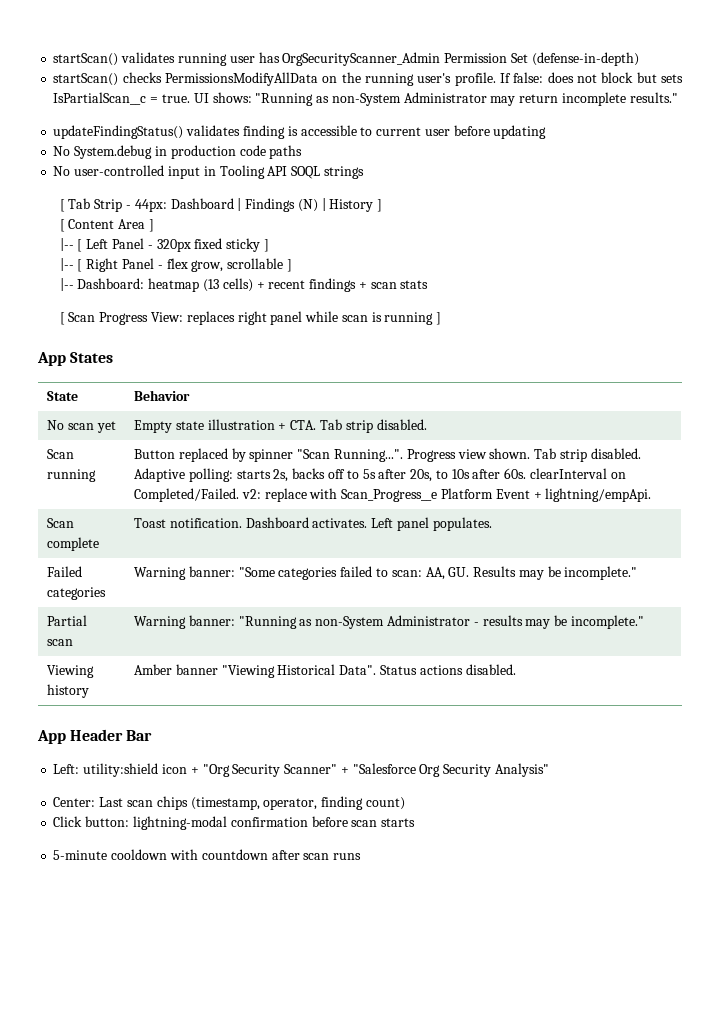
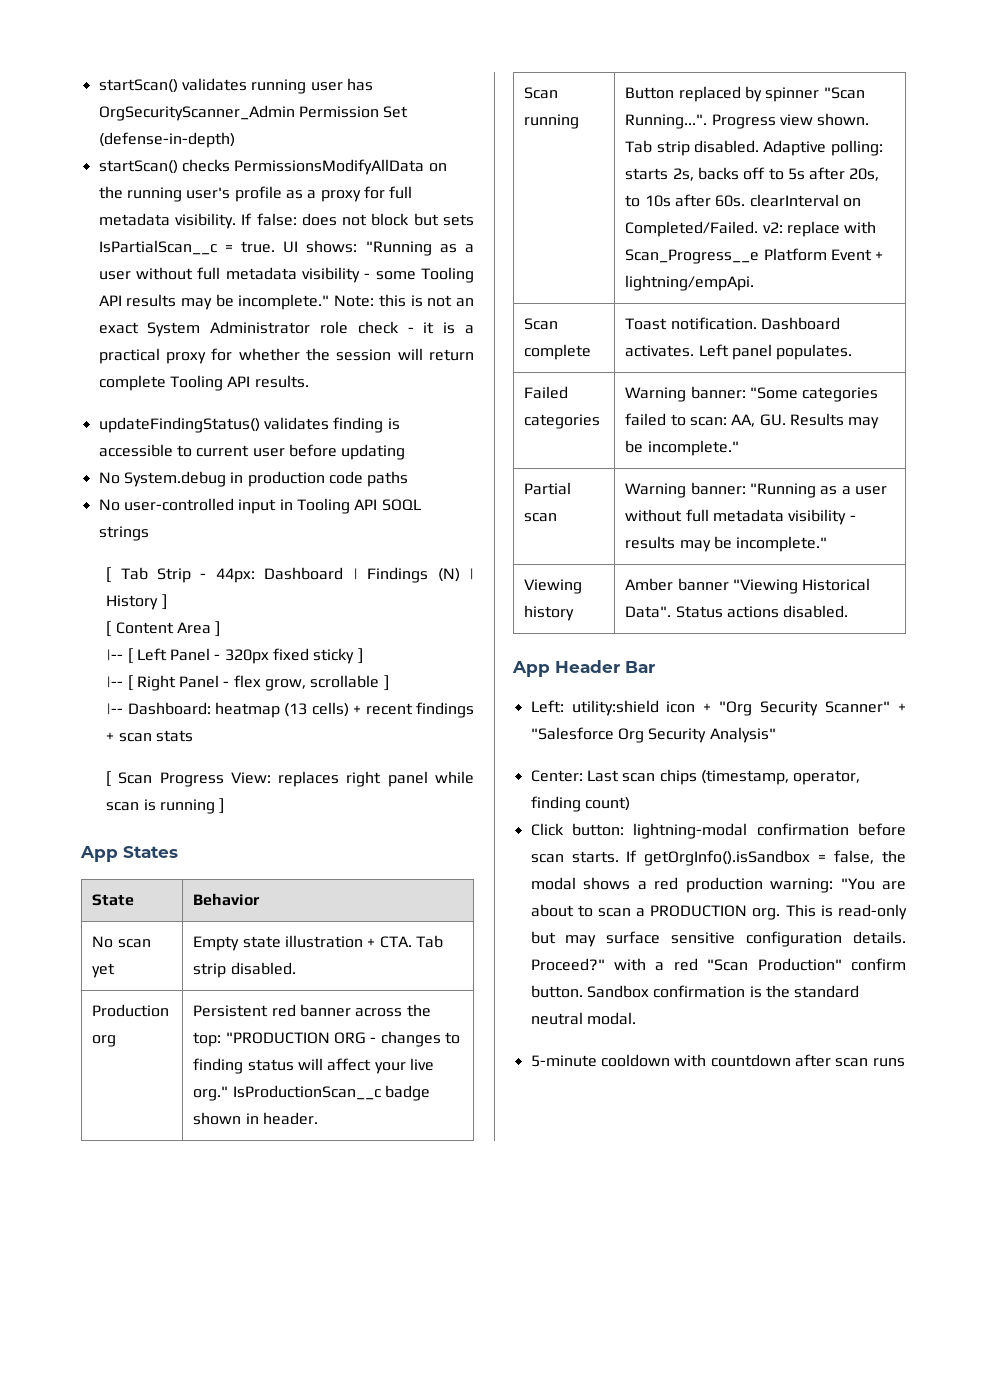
- startScan() checks PermissionsModifyAllData on the running user's profile.
+ startScan() checks PermissionsModifyAllData on the running user's profile as a proxy for full metadata visibility.
- UI shows: "Running as non-System Administrator may return incomplete results."
+ UI shows: "Running as a user without full metadata visibility - some Tooling API results may be incomplete." Note: this is not an exact System Administrator role check - it is a practical proxy for whether the session will return complete Tooling API results.
+ Production org | Persistent red banner across the top: "PRODUCTION ORG - changes to finding status will affect your live org." IsProductionScan__c badge shown in header.
- Partial scan | Warning banner: "Running as non-System Administrator - results may be incomplete."
+ Partial scan | Warning banner: "Running as a user without full metadata visibility - results may be incomplete."
- Click button: lightning-modal confirmation before scan starts
+ Click button: lightning-modal confirmation before scan starts. If getOrgInfo().isSandbox = false, the modal shows a red production warning: "You are about to scan a PRODUCTION org. This is read-only but may surface sensitive configuration details. Proceed?" with a red "Scan Production" confirm button. Sandbox confirmation is the standard neutral modal.

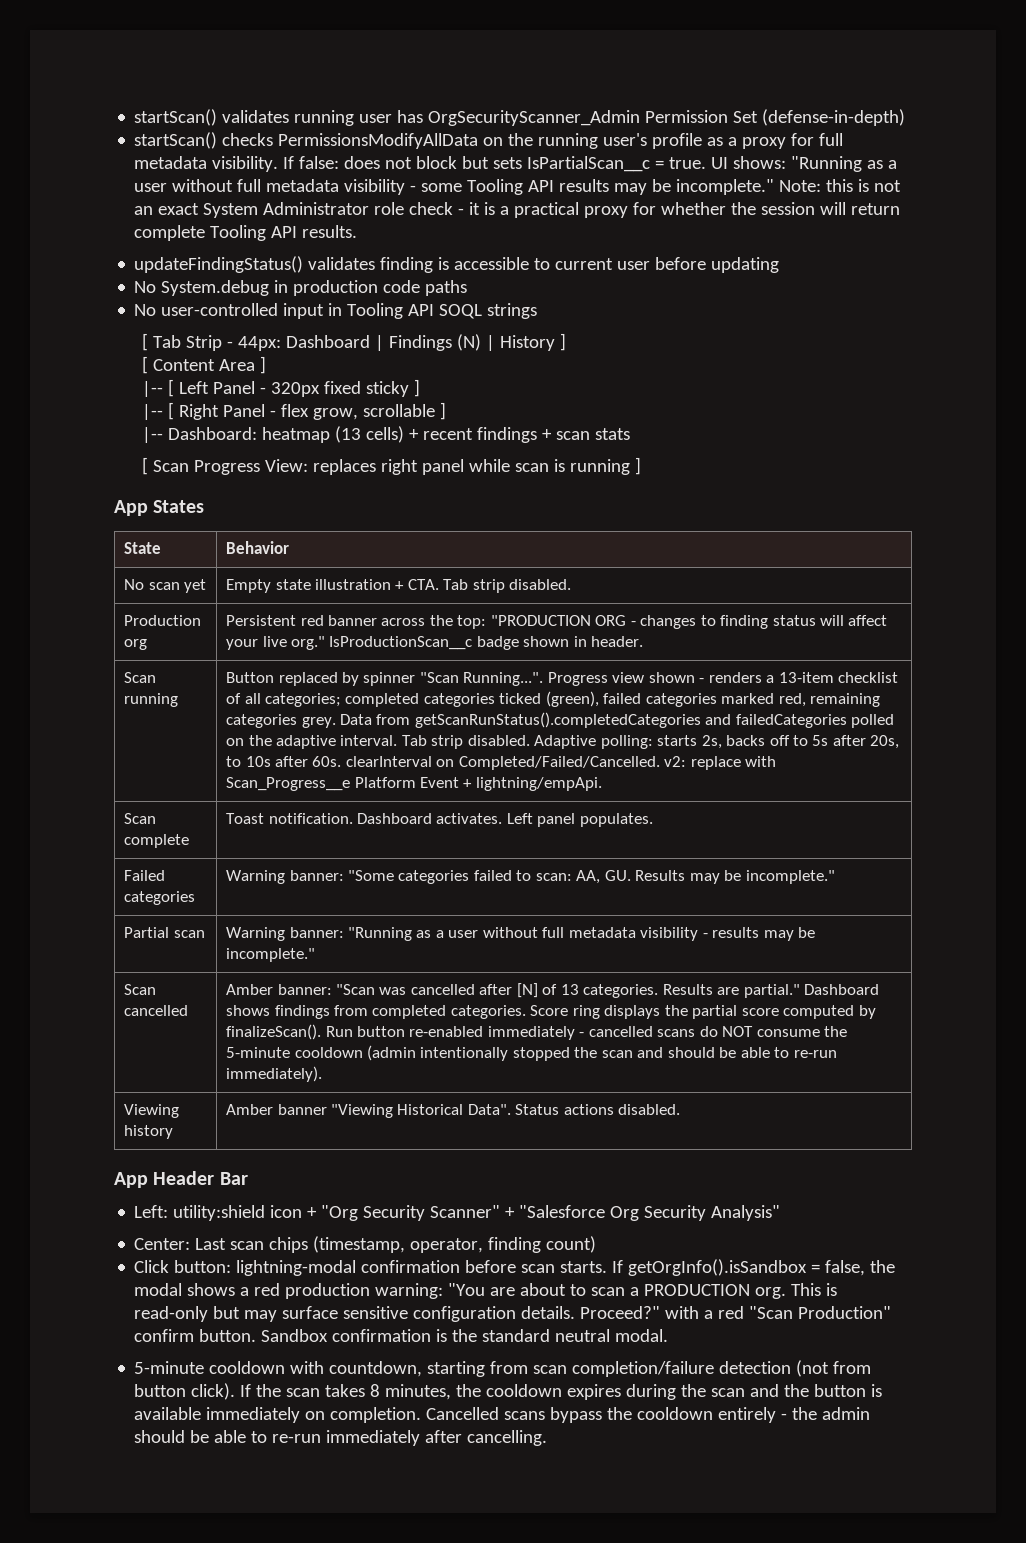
- Button replaced by spinner "Scan Running...". Progress view shown.
+ Button replaced by spinner "Scan Running...". Progress view shown - renders a 13-item checklist of all categories; completed categories ticked (green), failed categories marked red, remaining categories grey. Data from getScanRunStatus().completedCategories and failedCategories polled on the adaptive interval.
- Adaptive polling: starts 2s, backs off to 5s after 20s, to 10s after 60s. clearInterval on Completed/Failed. v2: replace with Scan_Progress__e Platform Event + lightning/empApi.
+ Adaptive polling: starts 2s, backs off to 5s after 20s, to 10s after 60s. clearInterval on Completed/Failed/Cancelled. v2: replace with Scan_Progress__e Platform Event + lightning/empApi.
+ Scan cancelled | Amber banner: "Scan was cancelled after [N] of 13 categories. Results are partial." Dashboard shows findings from completed categories. Score ring displays the partial score computed by finalizeScan(). Run button re-enabled immediately - cancelled scans do NOT consume the 5-minute cooldown (admin intentionally stopped the scan and should be able to re-run immediately).
- 5-minute cooldown with countdown after scan runs
+ 5-minute cooldown with countdown, starting from scan completion/failure detection (not from button click). If the scan takes 8 minutes, the cooldown expires during the scan and the button is available immediately on completion. Cancelled scans bypass the cooldown entirely - the admin should be able to re-run immediately after cancelling.

